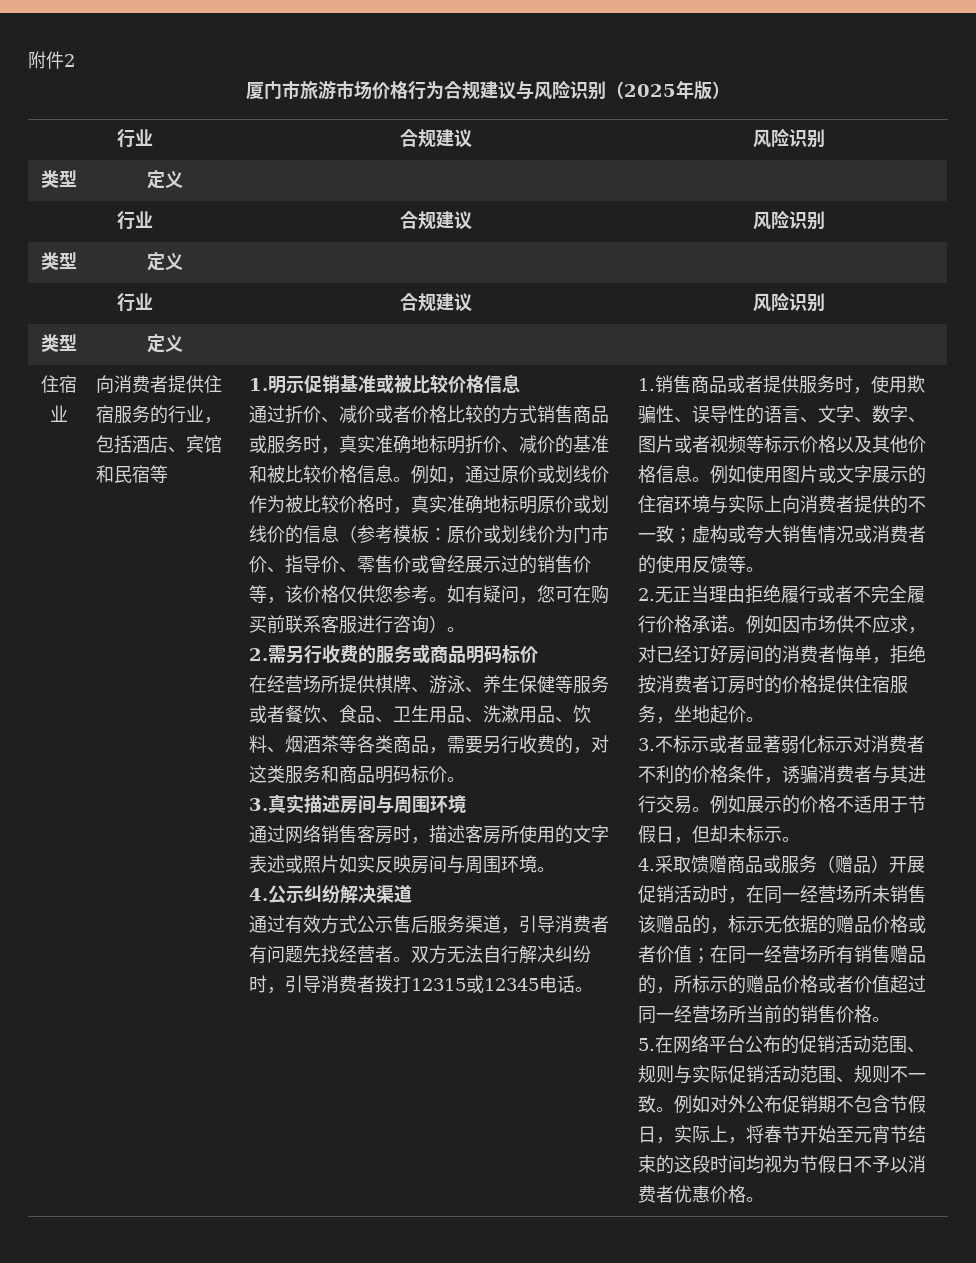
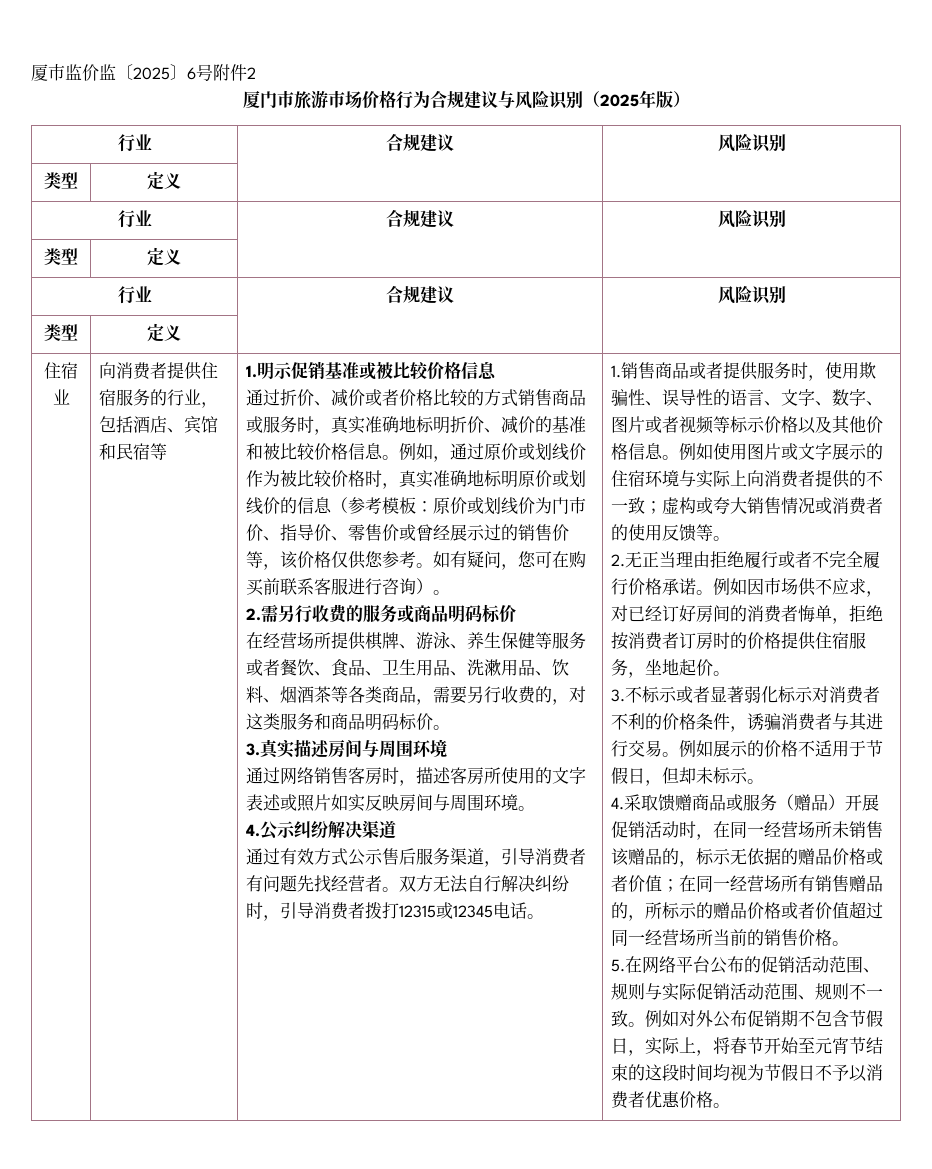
- 附件2
+ 厦市监价监〔2025〕6号附件2

